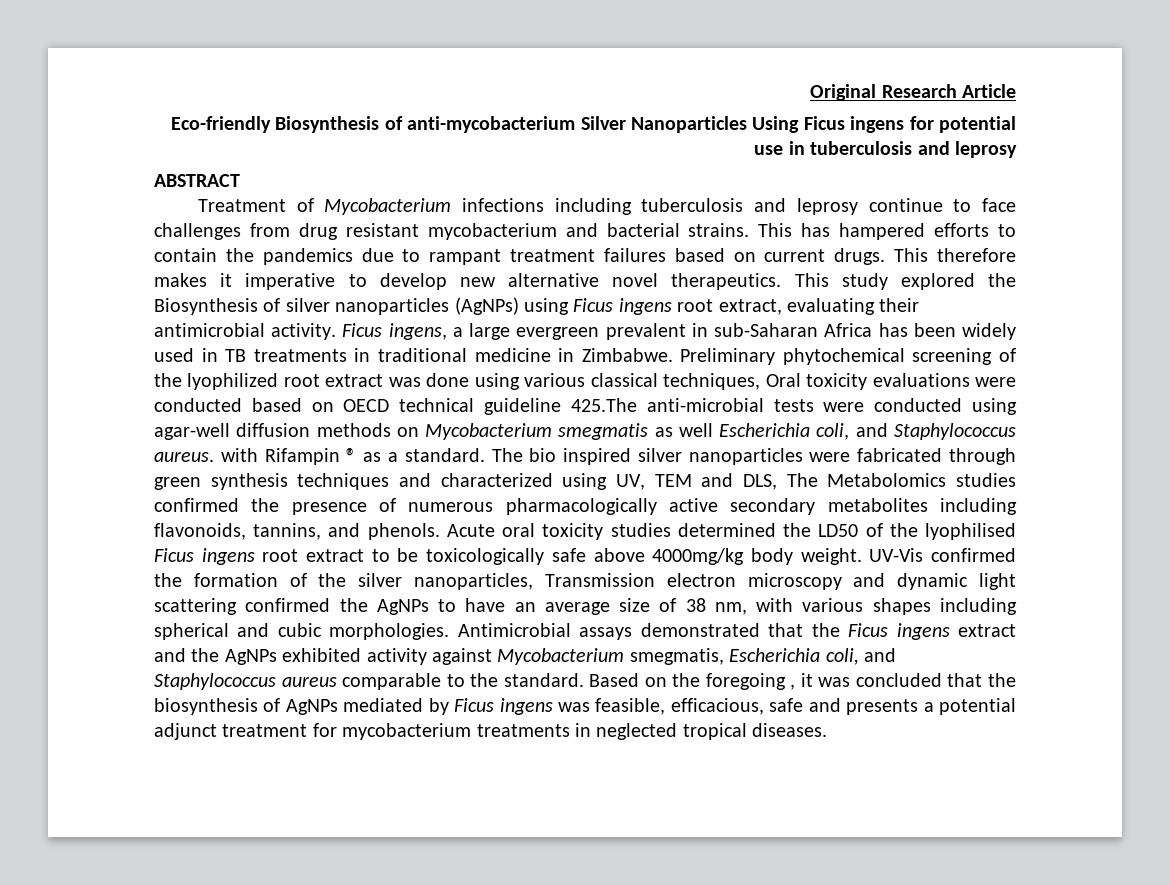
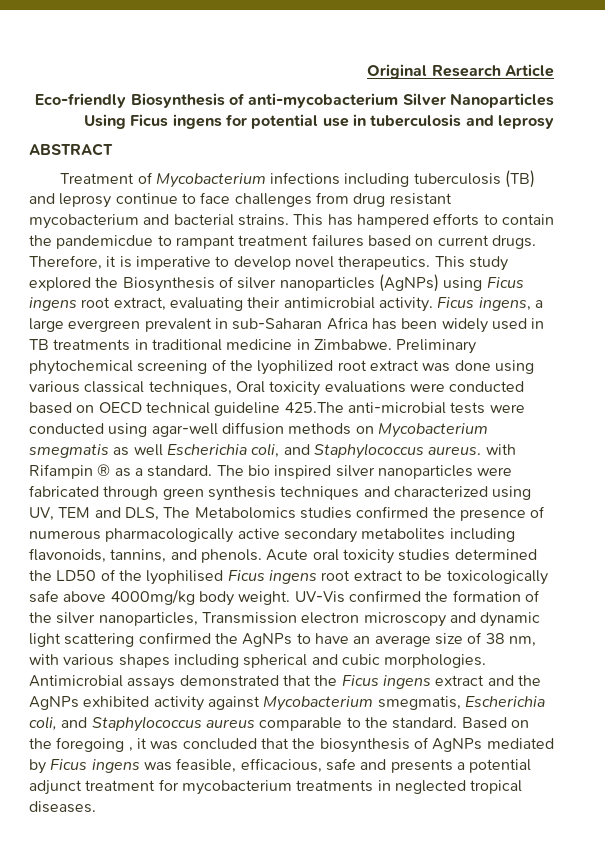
- Treatment of Mycobacterium infections including tuberculosis and leprosy continue to face challenges from drug resistant mycobacterium and bacterial strains.
+ Treatment of Mycobacterium infections including tuberculosis (TB) and leprosy continue to face challenges from drug resistant mycobacterium and bacterial strains.
- This has hampered efforts to contain the pandemics due to rampant treatment failures based on current drugs.
+ This has hampered efforts to contain the pandemicdue to rampant treatment failures based on current drugs.
- This therefore makes it imperative to develop new alternative novel therapeutics.
+ Therefore, it is imperative to develop novel therapeutics.

